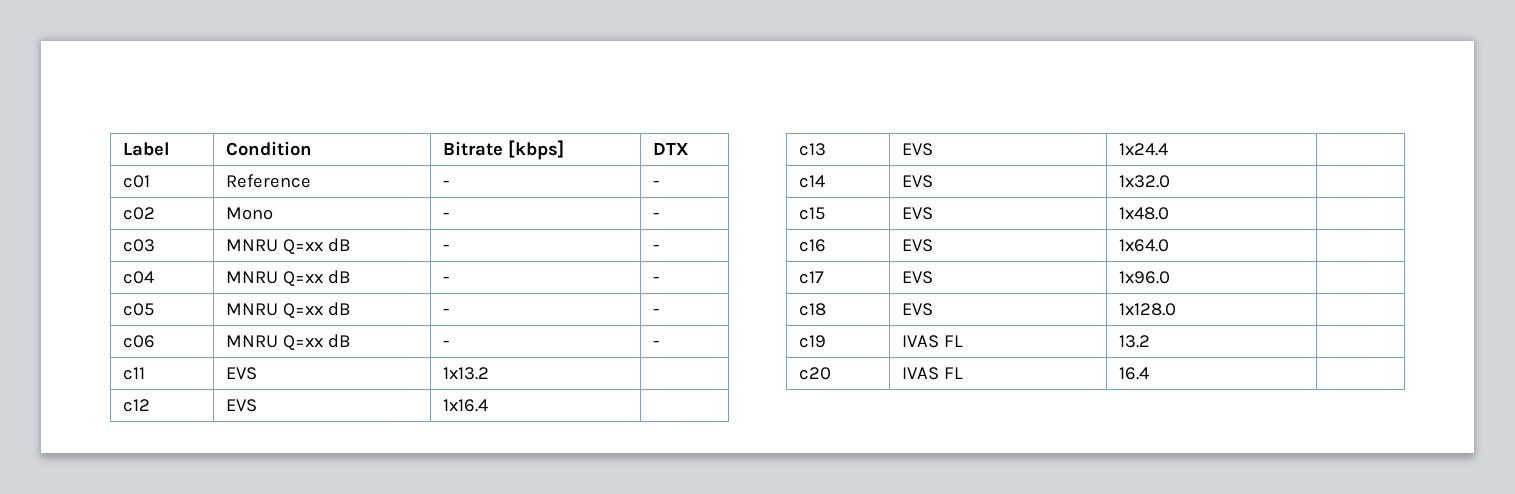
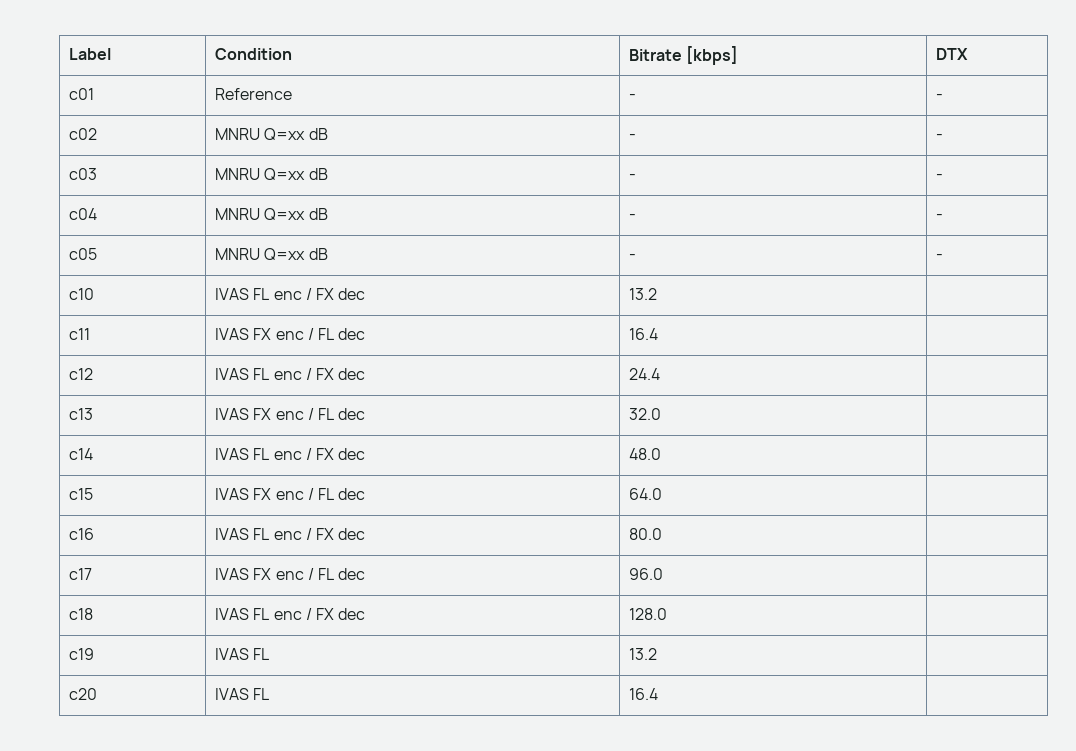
- c02 | Mono | - | -
+ c02 | MNRU Q=xx dB | - | -
- c06 | MNRU Q=xx dB | - | -
- c11 | EVS | 1x13.2 |
- c12 | EVS | 1x16.4 |
- c13 | EVS | 1x24.4 |
- c14 | EVS | 1x32.0 |
- c15 | EVS | 1x48.0 |
- c16 | EVS | 1x64.0 |
- c17 | EVS | 1x96.0 |
- c18 | EVS | 1x128.0 |
+ c10 | IVAS FL enc / FX dec | 13.2 |
+ c11 | IVAS FX enc / FL dec | 16.4 |
+ c12 | IVAS FL enc / FX dec | 24.4 |
+ c13 | IVAS FX enc / FL dec | 32.0 |
+ c14 | IVAS FL enc / FX dec | 48.0 |
+ c15 | IVAS FX enc / FL dec | 64.0 |
+ c16 | IVAS FL enc / FX dec | 80.0 |
+ c17 | IVAS FX enc / FL dec | 96.0 |
+ c18 | IVAS FL enc / FX dec | 128.0 |

